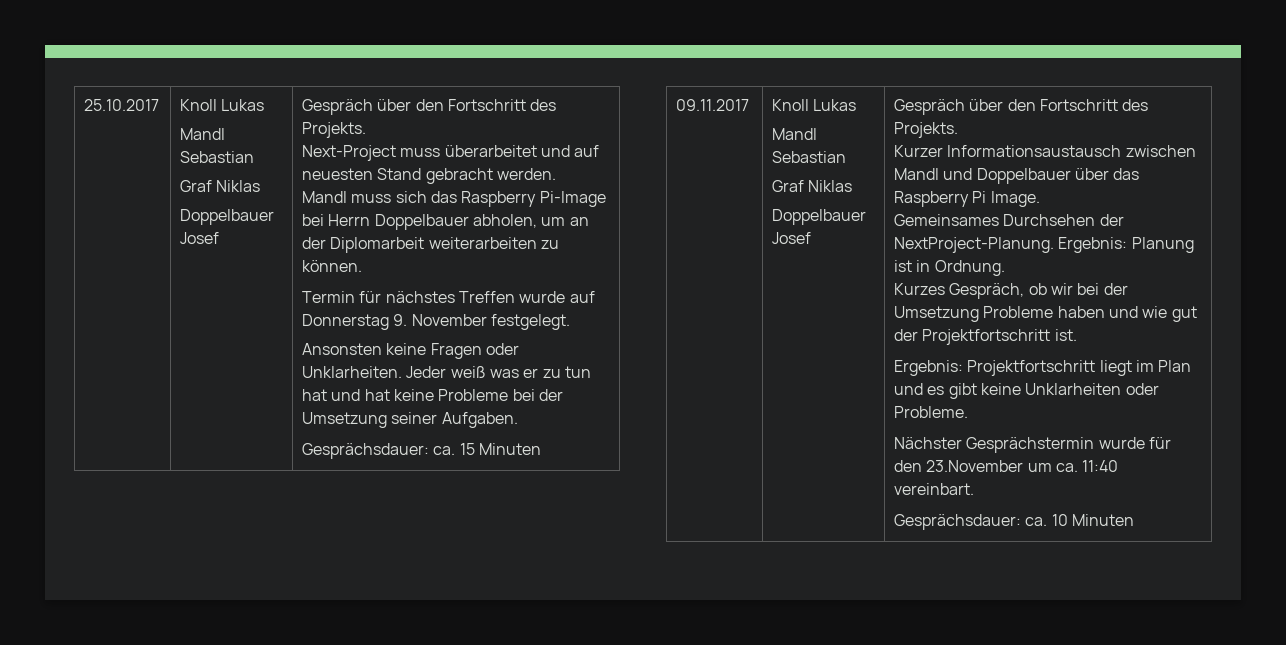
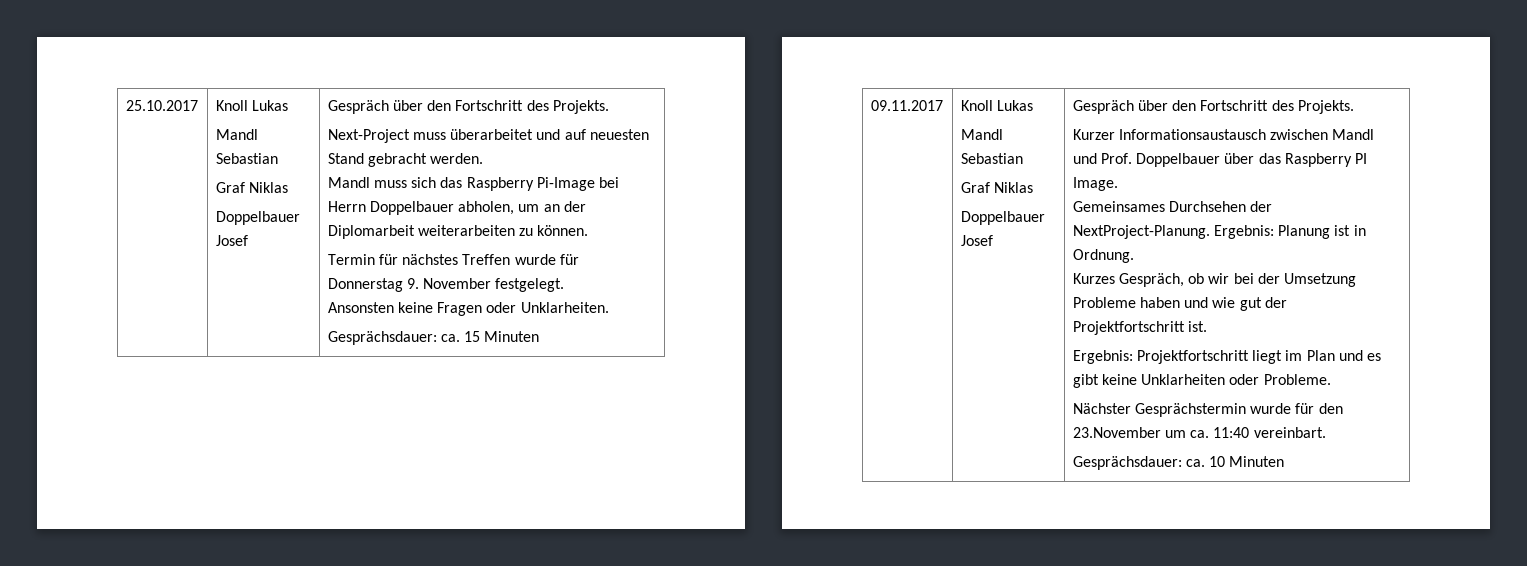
- Termin für nächstes Treffen wurde auf Donnerstag 9. November festgelegt.
+ Termin für nächstes Treffen wurde für Donnerstag 9. November festgelegt.
- Jeder weiß was er zu tun hat und hat keine Probleme bei der Umsetzung seiner Aufgaben.
- Kurzer Informationsaustausch zwischen Mandl und Doppelbauer über das Raspberry Pi Image.
+ Kurzer Informationsaustausch zwischen Mandl und Prof. Doppelbauer über das Raspberry PI Image.

